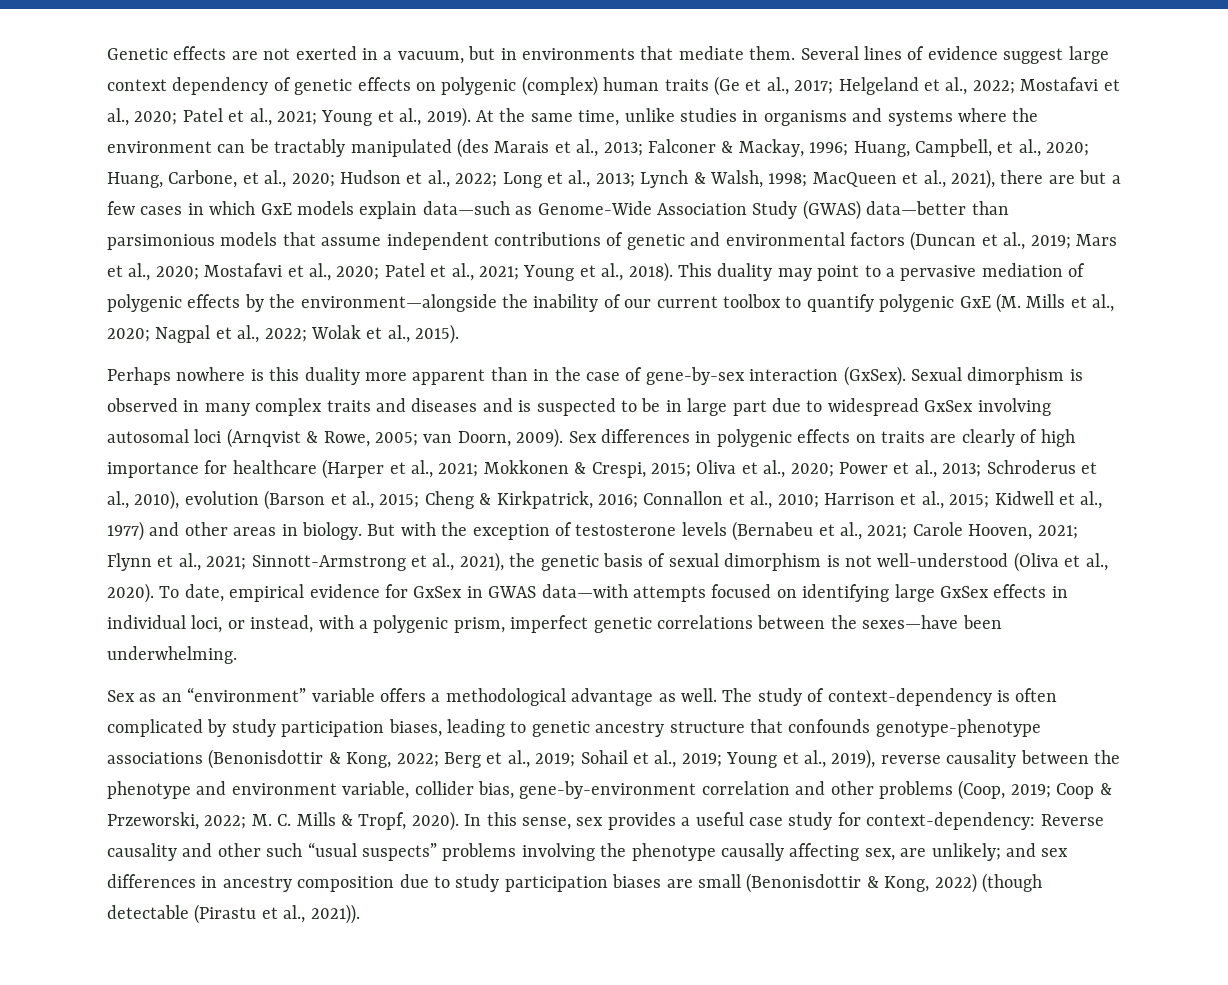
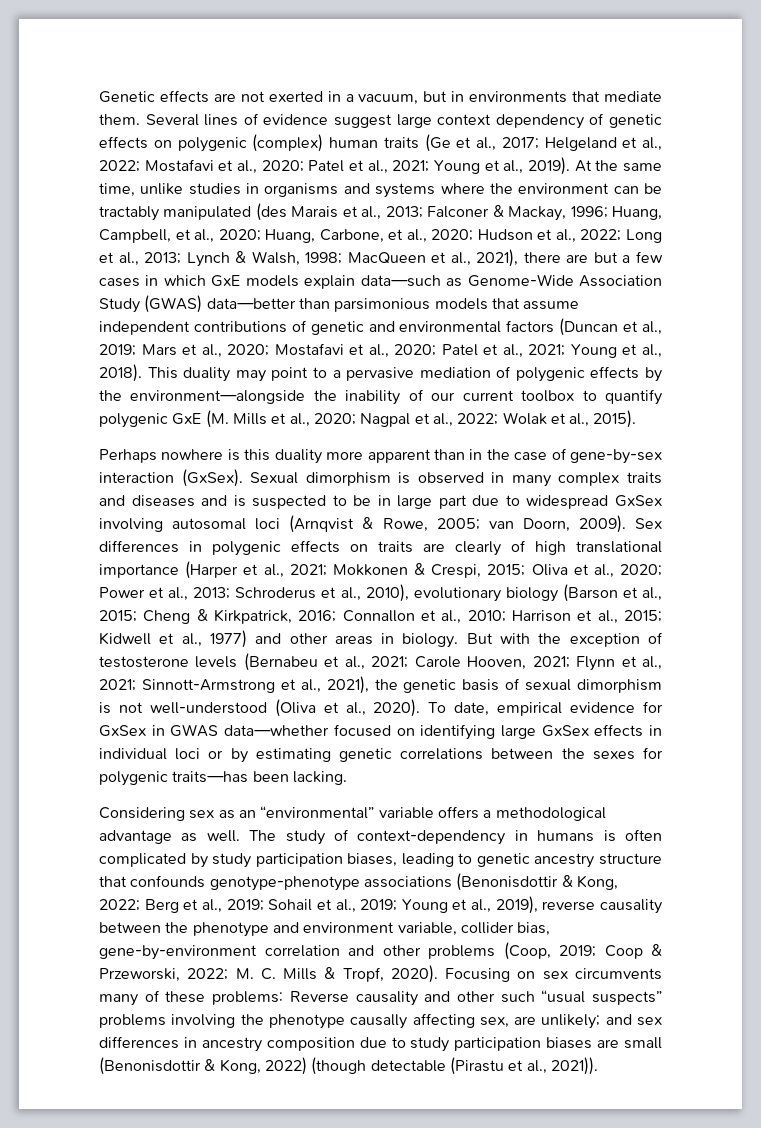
- Sex differences in polygenic effects on traits are clearly of high importance for healthcare (Harper et al., 2021; Mokkonen & Crespi, 2015; Oliva et al., 2020; Power et al., 2013; Schroderus et al., 2010), evolution (Barson et al., 2015; Cheng & Kirkpatrick, 2016; Connallon et al., 2010; Harrison et al., 2015; Kidwell et al., 1977) and other areas in biology.
+ Sex differences in polygenic effects on traits are clearly of high translational importance (Harper et al., 2021; Mokkonen & Crespi, 2015; Oliva et al., 2020; Power et al., 2013; Schroderus et al., 2010), evolutionary biology (Barson et al., 2015; Cheng & Kirkpatrick, 2016; Connallon et al., 2010; Harrison et al., 2015; Kidwell et al., 1977) and other areas in biology.
- To date, empirical evidence for GxSex in GWAS data—with attempts focused on identifying large GxSex effects in individual loci, or instead, with a polygenic prism, imperfect genetic correlations between the sexes—have been underwhelming.
- Sex as an “environment” variable offers a methodological advantage as well.
+ To date, empirical evidence for GxSex in GWAS data—whether focused on identifying large GxSex effects in individual loci or by estimating genetic correlations between the sexes for polygenic traits—has been lacking.
+ Considering sex as an “environmental” variable offers a methodological advantage as well.
- The study of context-dependency is often complicated by study participation biases, leading to genetic ancestry structure that confounds genotype-phenotype associations (Benonisdottir & Kong, 2022;
+ The study of context-dependency in humans is often complicated by study participation biases, leading to genetic ancestry structure that confounds genotype-phenotype associations (Benonisdottir & Kong, 2022;
- In this sense, sex provides a useful case study for context-dependency: Reverse causality and other such “usual suspects” problems involving the phenotype causally affecting sex, are unlikely; and sex differences in ancestry composition due to study participation biases are small (Benonisdottir & Kong, 2022) (though detectable (Pirastu et al., 2021)).
+ Focusing on sex circumvents many of these problems: Reverse causality and other such “usual suspects” problems involving the phenotype causally affecting sex, are unlikely; and sex differences in ancestry composition due to study participation biases are small (Benonisdottir & Kong, 2022) (though detectable (Pirastu et al., 2021)).

